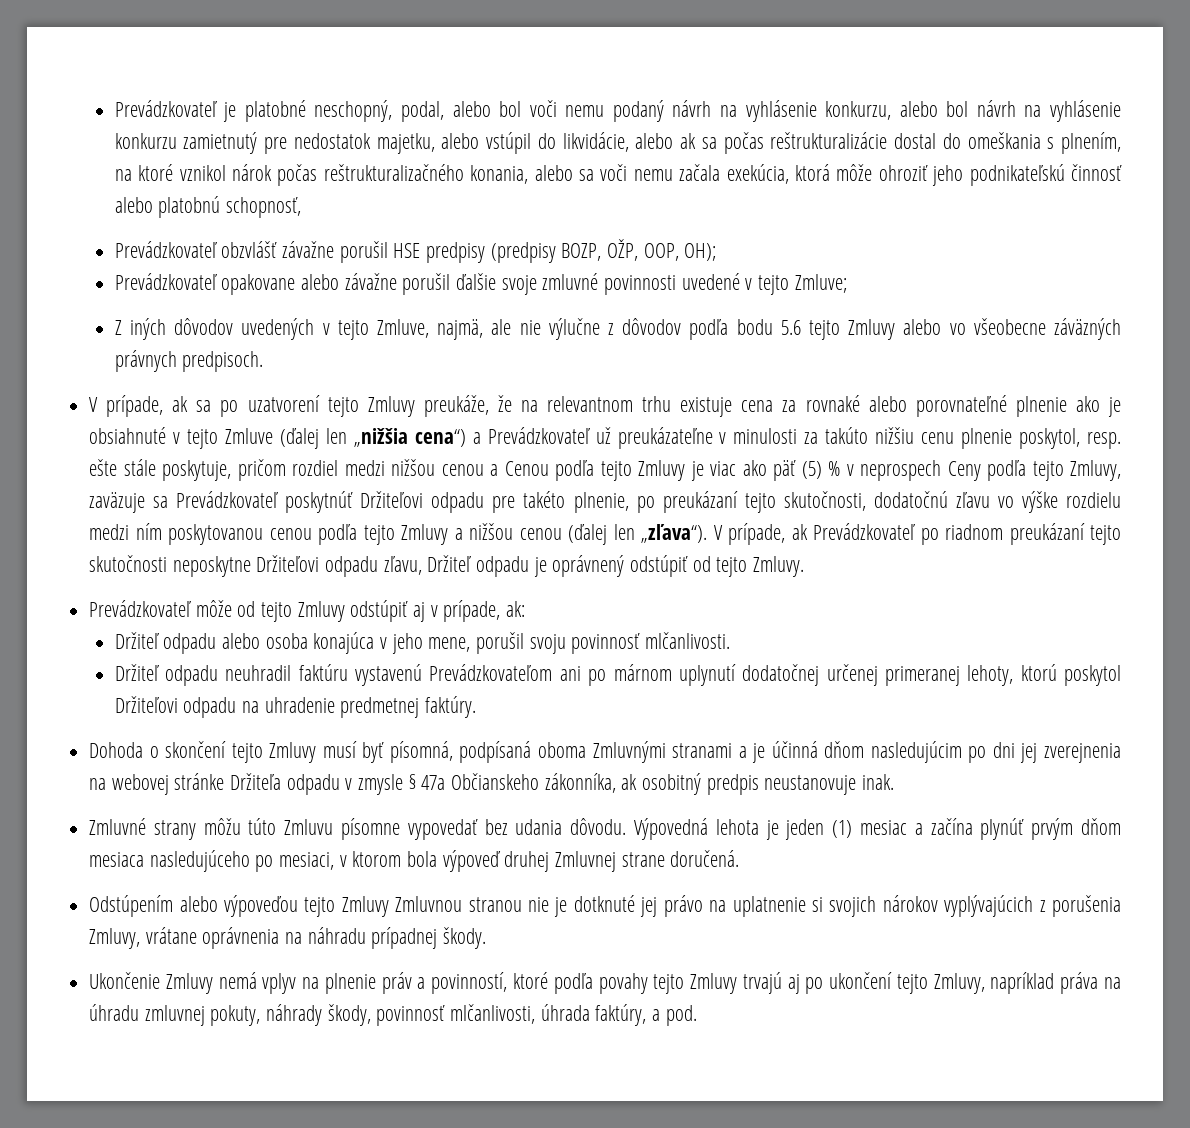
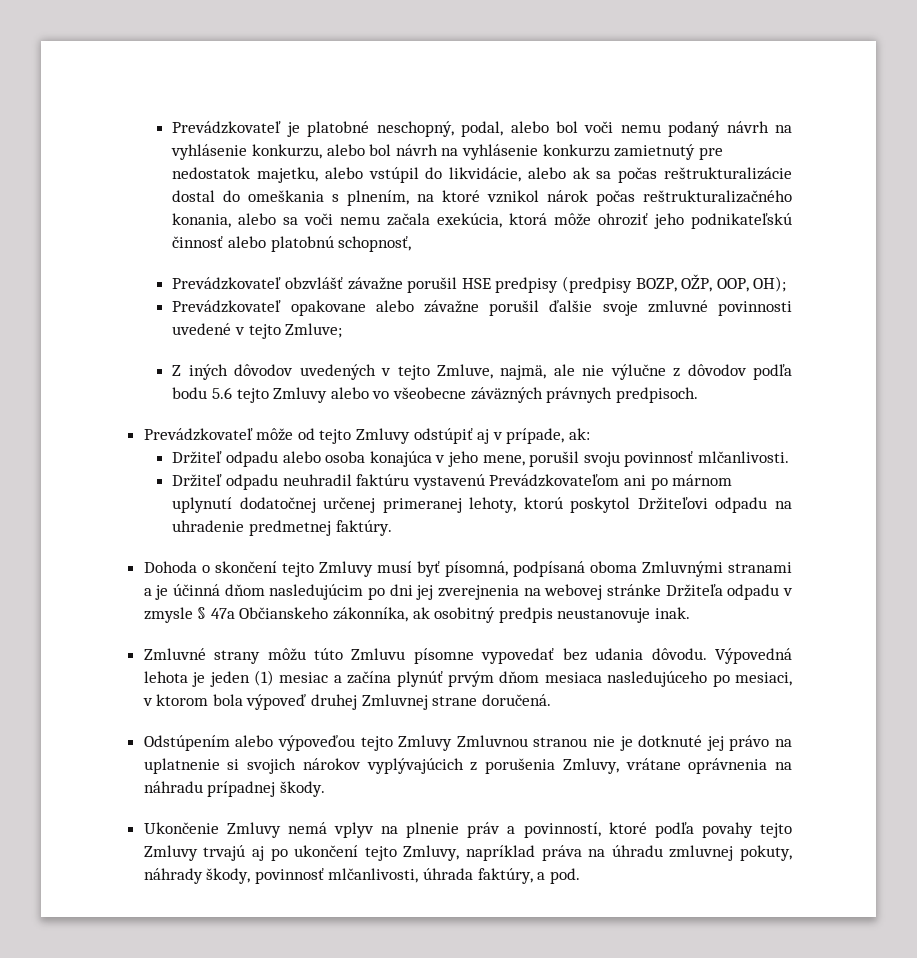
- V prípade, ak sa po uzatvorení tejto Zmluvy preukáže, že na relevantnom trhu existuje cena za rovnaké alebo porovnateľné plnenie ako je obsiahnuté v tejto Zmluve (ďalej len „nižšia cena“) a Prevádzkovateľ už preukázateľne v minulosti za takúto nižšiu cenu plnenie poskytol, resp. ešte stále poskytuje, pričom rozdiel medzi nižšou cenou a Cenou podľa tejto Zmluvy je viac ako päť (5) % v neprospech Ceny podľa tejto Zmluvy, zaväzuje sa Prevádzkovateľ poskytnúť Držiteľovi odpadu pre takéto plnenie, po preukázaní tejto skutočnosti, dodatočnú zľavu vo výške rozdielu medzi ním poskytovanou cenou podľa tejto Zmluvy a nižšou cenou (ďalej len „zľava“). V prípade, ak Prevádzkovateľ po riadnom preukázaní tejto skutočnosti neposkytne Držiteľovi odpadu zľavu, Držiteľ odpadu je oprávnený odstúpiť od tejto Zmluvy.

